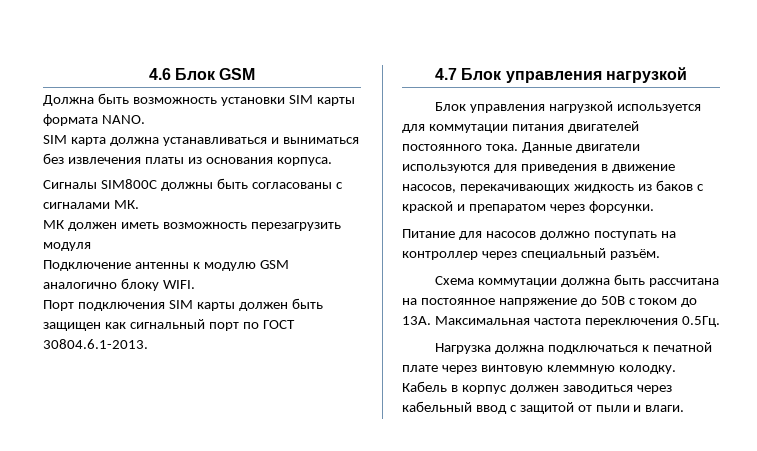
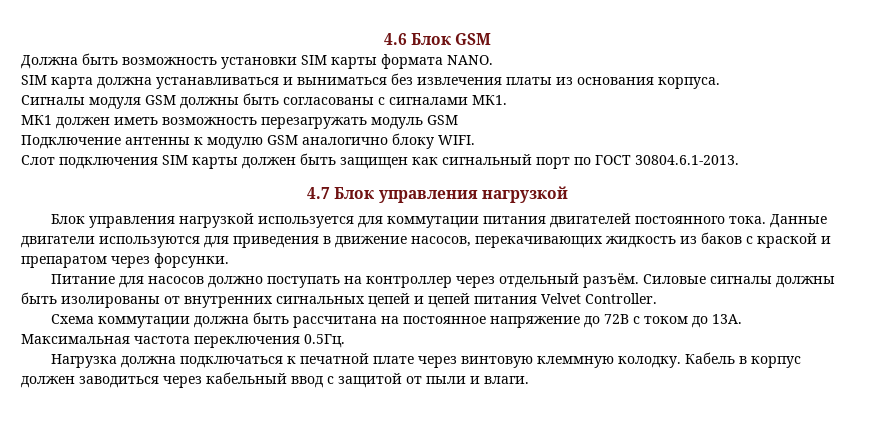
- Сигналы SIM800C должны быть согласованы с сигналами МК.
- МК должен иметь возможность перезагрузить модуля
+ Сигналы модуля GSM должны быть согласованы с сигналами МК1.
+ МК1 должен иметь возможность перезагружать модуль GSM
- Порт подключения SIM карты должен быть защищен как сигнальный порт по ГОСТ 30804.6.1-2013.
+ Слот подключения SIM карты должен быть защищен как сигнальный порт по ГОСТ 30804.6.1-2013.
- Питание для насосов должно поступать на контроллер через специальный разъём.
+ Питание для насосов должно поступать на контроллер через отдельный разъём. Силовые сигналы должны быть изолированы от внутренних сигнальных цепей и цепей питания Velvet Controller.
- Схема коммутации должна быть рассчитана на постоянное напряжение до 50В с током до 13А.
+ Схема коммутации должна быть рассчитана на постоянное напряжение до 72В с током до 13А.

